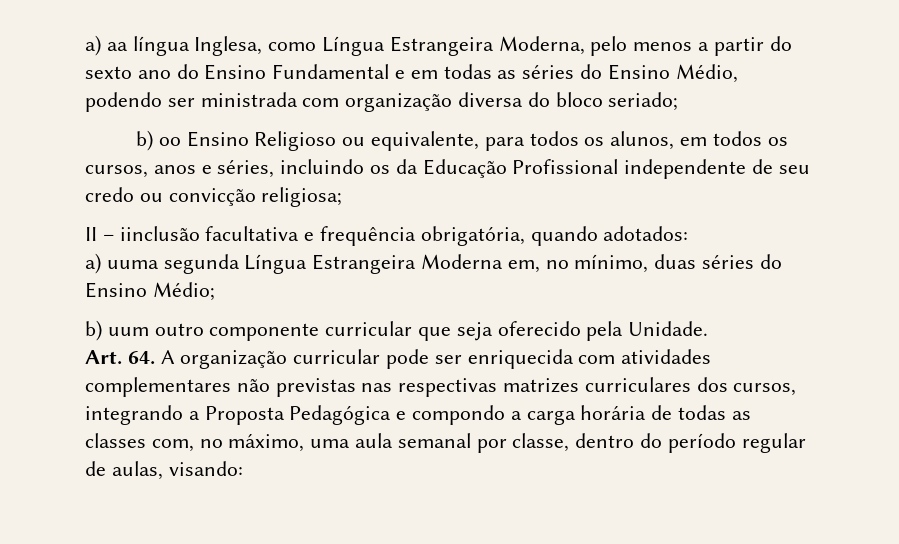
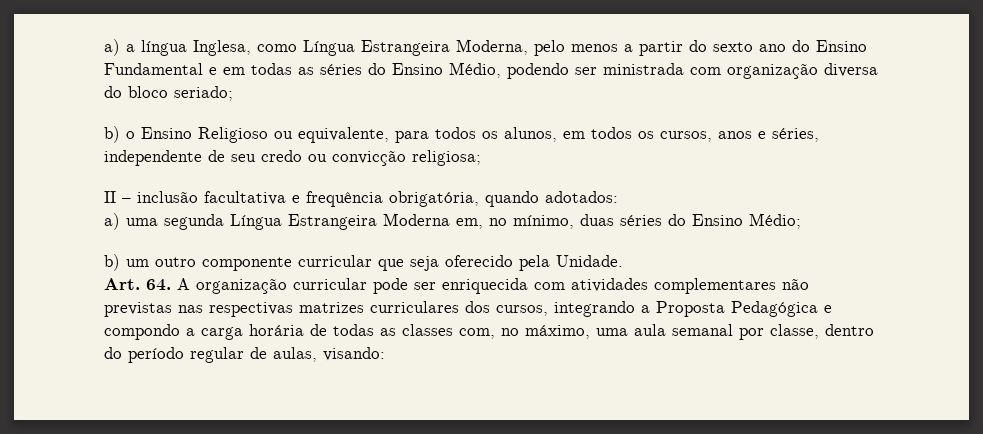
- a) aa língua Inglesa, como Língua Estrangeira Moderna, pelo menos a partir do sexto ano do Ensino Fundamental e em todas as séries do Ensino Médio, podendo ser ministrada com organização diversa do bloco seriado;
+ a) a língua Inglesa, como Língua Estrangeira Moderna, pelo menos a partir do sexto ano do Ensino Fundamental e em todas as séries do Ensino Médio, podendo ser ministrada com organização diversa do bloco seriado;
- b) oo Ensino Religioso ou equivalente, para todos os alunos, em todos os cursos, anos e séries, incluindo os da Educação Profissional independente de seu credo ou convicção religiosa;
+ b) o Ensino Religioso ou equivalente, para todos os alunos, em todos os cursos, anos e séries, independente de seu credo ou convicção religiosa;
- II – iinclusão facultativa e frequência obrigatória, quando adotados:
+ II – inclusão facultativa e frequência obrigatória, quando adotados:
- a) uuma segunda Língua Estrangeira Moderna em, no mínimo, duas séries do Ensino Médio;
+ a) uma segunda Língua Estrangeira Moderna em, no mínimo, duas séries do Ensino Médio;
- b) uum outro componente curricular que seja oferecido pela Unidade.
+ b) um outro componente curricular que seja oferecido pela Unidade.

